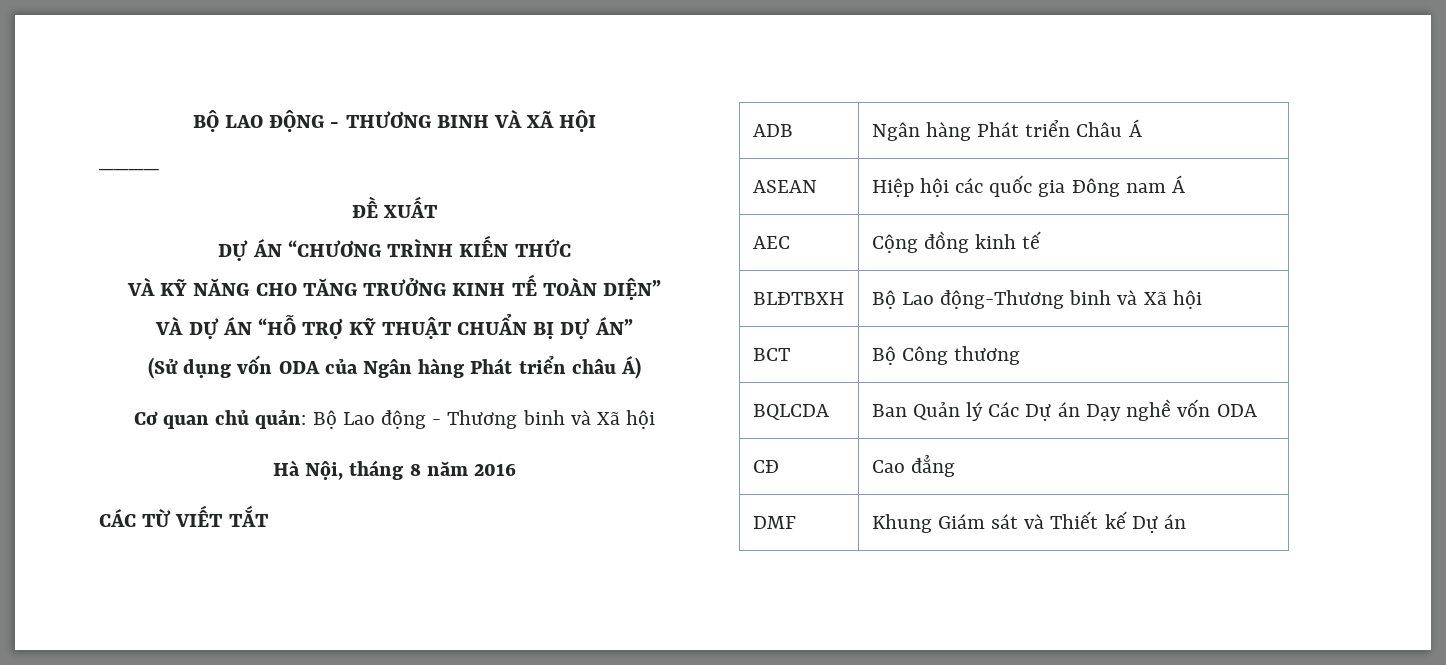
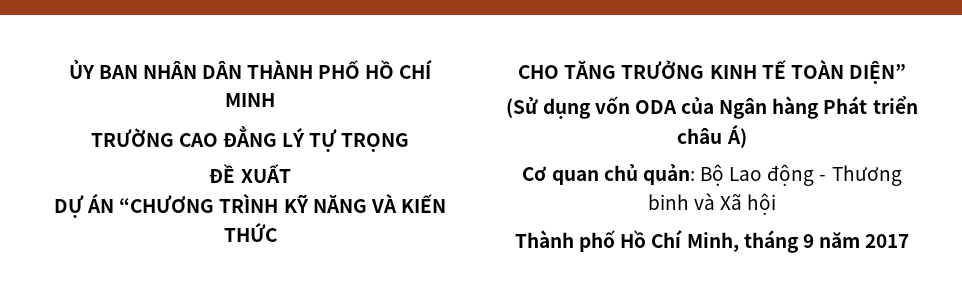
- BỘ LAO ĐỘNG - THƯƠNG BINH VÀ XÃ HỘI
- ____
+ ỦY BAN NHÂN DÂN THÀNH PHỐ HỒ CHÍ MINH
+ TRƯỜNG CAO ĐẲNG LÝ TỰ TRỌNG
- DỰ ÁN “CHƯƠNG TRÌNH KIẾN THỨC
+ DỰ ÁN “CHƯƠNG TRÌNH KỸ NĂNG VÀ KIẾN THỨC
- VÀ KỸ NĂNG CHO TĂNG TRƯỞNG KINH TẾ TOÀN DIỆN”
+ CHO TĂNG TRƯỞNG KINH TẾ TOÀN DIỆN”
- VÀ DỰ ÁN “HỖ TRỢ KỸ THUẬT CHUẨN BỊ DỰ ÁN”
- Hà Nội, tháng 8 năm 2016
- CÁC TỪ VIẾT TẮT
- ADB | Ngân hàng Phát triển Châu Á
- ASEAN | Hiệp hội các quốc gia Đông nam Á
- AEC | Cộng đồng kinh tế
- BLĐTBXH | Bộ Lao động-Thương binh và Xã hội
- BCT | Bộ Công thương
- BQLCDA | Ban Quản lý Các Dự án Dạy nghề vốn ODA
- CĐ | Cao đẳng
- DMF | Khung Giám sát và Thiết kế Dự án
+ Thành phố Hồ Chí Minh, tháng 9 năm 2017

